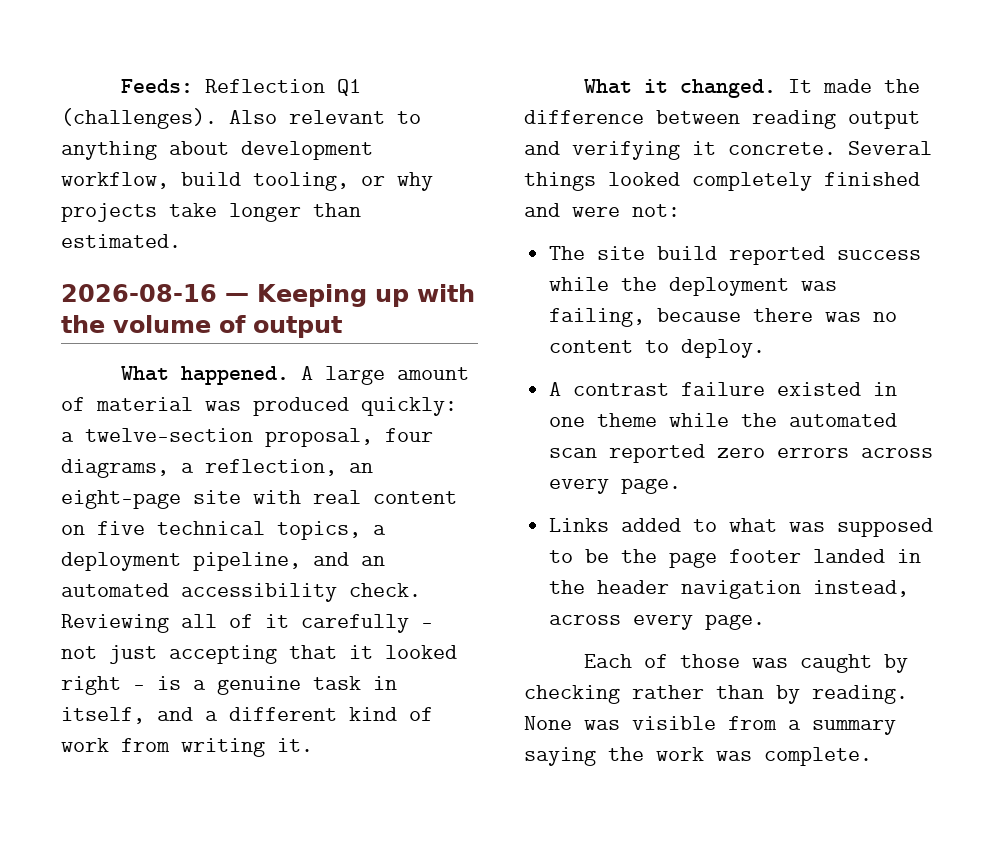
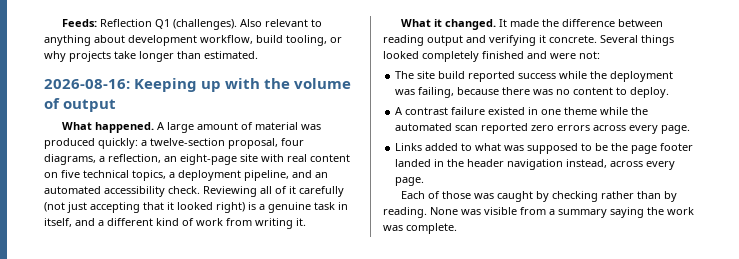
- 2026-08-16 — Keeping up with the volume of output
+ 2026-08-16: Keeping up with the volume of output
- Reviewing all of it carefully — not just accepting that it looked right — is a genuine task in itself, and a different kind of work from writing it.
+ Reviewing all of it carefully (not just accepting that it looked right) is a genuine task in itself, and a different kind of work from writing it.

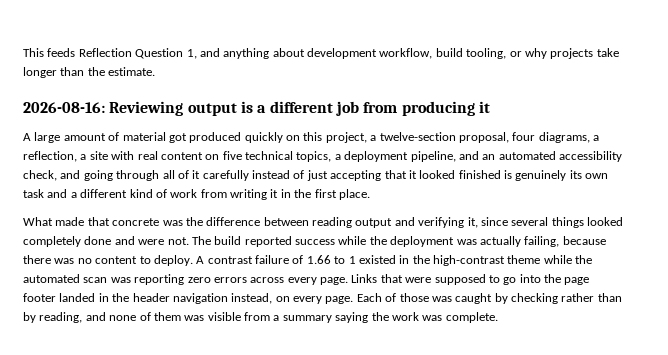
- Feeds: Reflection Q1 (challenges). Also relevant to anything about development workflow, build tooling, or why projects take longer than estimated.
+ This feeds Reflection Question 1, and anything about development workflow, build tooling, or why projects take longer than the estimate.
- Keeping up with the volume of output
- What happened. A large amount of material was produced quickly: a twelve-section proposal, four diagrams, a reflection, an eight-page site with real content on five technical topics, a deployment pipeline, and an automated accessibility check. Reviewing all of it carefully (not just accepting that it looked right) is a genuine task in itself, and a different kind of work from writing it.
- What it changed. It made the difference between reading output and verifying it concrete. Several things looked completely finished and were not:
- The site build reported success while the deployment was failing, because there was no content to deploy.
- A contrast failure existed in one theme while the automated scan reported zero errors across every page.
- Links added to what was supposed to be the page footer landed in the header navigation instead, across every page.
- Each of those was caught by checking rather than by reading. None was visible from a summary saying the work was complete.
+ Reviewing output is a different job from producing it
+ A large amount of material got produced quickly on this project, a twelve-section proposal, four diagrams, a reflection, a site with real content on five technical topics, a deployment pipeline, and an automated accessibility check, and going through all of it carefully instead of just accepting that it looked finished is genuinely its own task and a different kind of work from writing it in the first place.
+ What made that concrete was the difference between reading output and verifying it, since several things looked completely done and were not. The build reported success while the deployment was actually failing, because there was no content to deploy. A contrast failure of 1.66 to 1 existed in the high-contrast theme while the automated scan was reporting zero errors across every page. Links that were supposed to go into the page footer landed in the header navigation instead, on every page. Each of those was caught by checking rather than by reading, and none of them was visible from a summary saying the work was complete.

